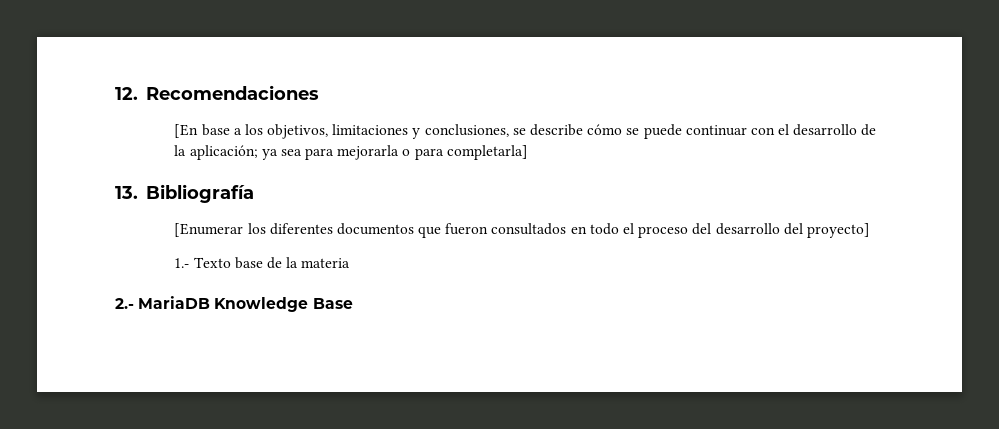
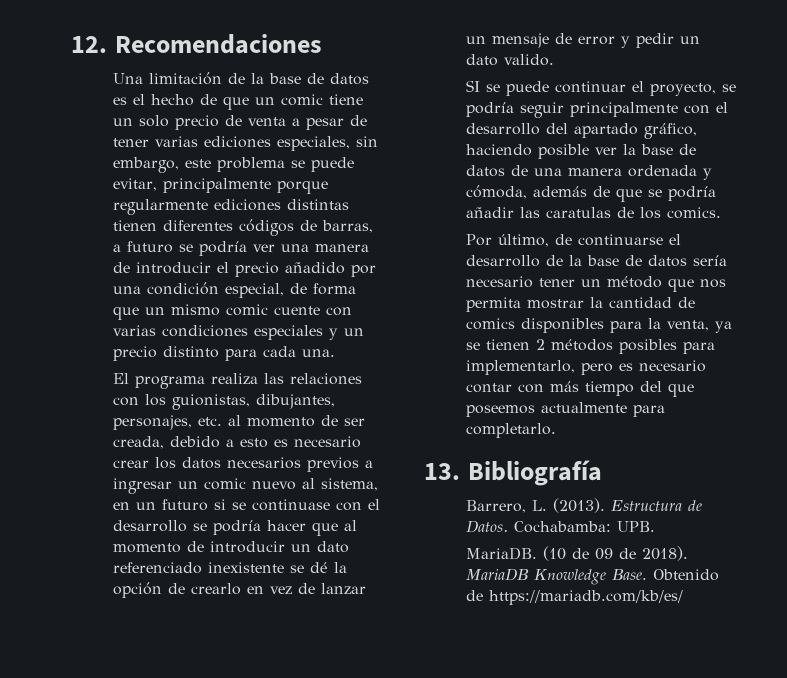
- [En base a los objetivos, limitaciones y conclusiones, se describe cómo se puede continuar con el desarrollo de la aplicación; ya sea para mejorarla o para completarla]
+ Una limitación de la base de datos es el hecho de que un comic tiene un solo precio de venta a pesar de tener varias ediciones especiales, sin embargo, este problema se puede evitar, principalmente porque regularmente ediciones distintas tienen diferentes códigos de barras, a futuro se podría ver una manera de introducir el precio añadido por una condición especial, de forma que un mismo comic cuente con varias condiciones especiales y un precio distinto para cada una.
+ El programa realiza las relaciones con los guionistas, dibujantes, personajes, etc. al momento de ser creada, debido a esto es necesario crear los datos necesarios previos a ingresar un comic nuevo al sistema, en un futuro si se continuase con el desarrollo se podría hacer que al momento de introducir un dato referenciado inexistente se dé la opción de crearlo en vez de lanzar un mensaje de error y pedir un dato valido.
+ SI se puede continuar el proyecto, se podría seguir principalmente con el desarrollo del apartado gráfico, haciendo posible ver la base de datos de una manera ordenada y cómoda, además de que se podría añadir las caratulas de los comics.
+ Por último, de continuarse el desarrollo de la base de datos sería necesario tener un método que nos permita mostrar la cantidad de comics disponibles para la venta, ya se tienen 2 métodos posibles para implementarlo, pero es necesario contar con más tiempo del que poseemos actualmente para completarlo.
  13. Bibliografía
- [Enumerar los diferentes documentos que fueron consultados en todo el proceso del desarrollo del proyecto]
- 1.- Texto base de la materia
- 2.- MariaDB Knowledge Base
+ Barrero, L. (2013). Estructura de Datos. Cochabamba: UPB.
+ MariaDB. (10 de 09 de 2018). MariaDB Knowledge Base. Obtenido de https://mariadb.com/kb/es/

